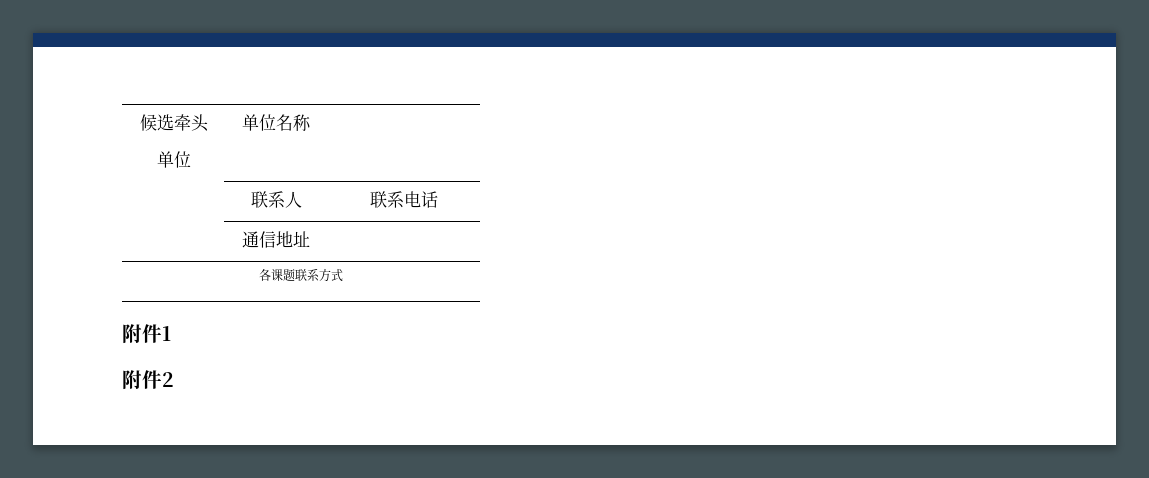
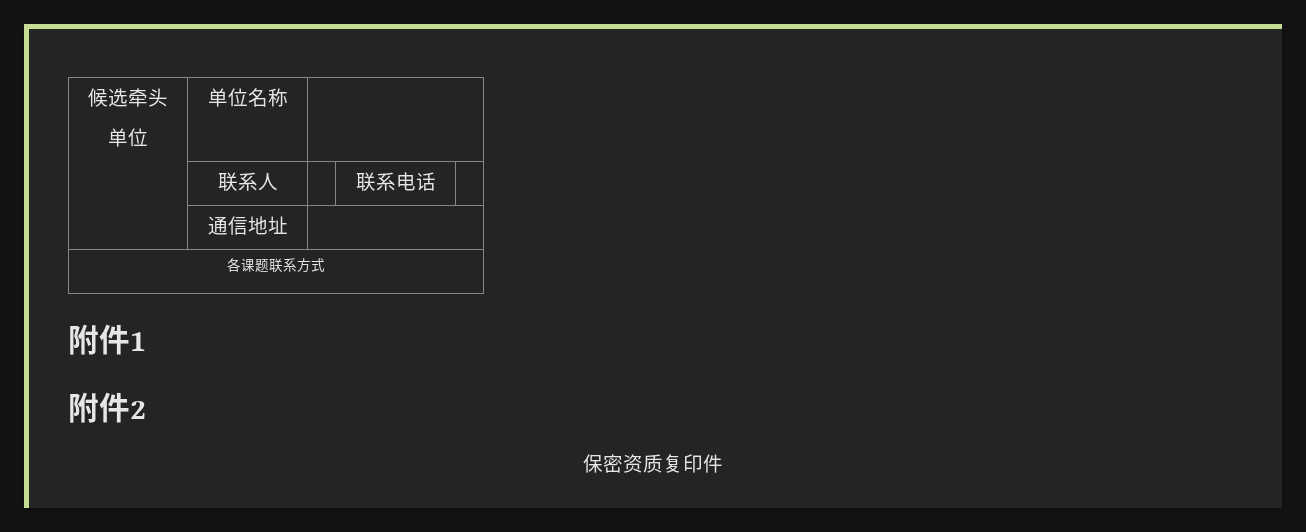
+ 保密资质复印件

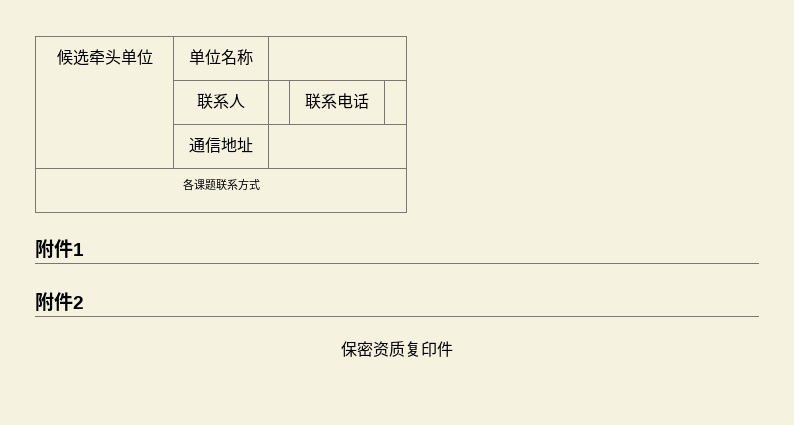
- 候选牵头
- 单位 | 单位名称 |
+ 候选牵头单位 | 单位名称 |

